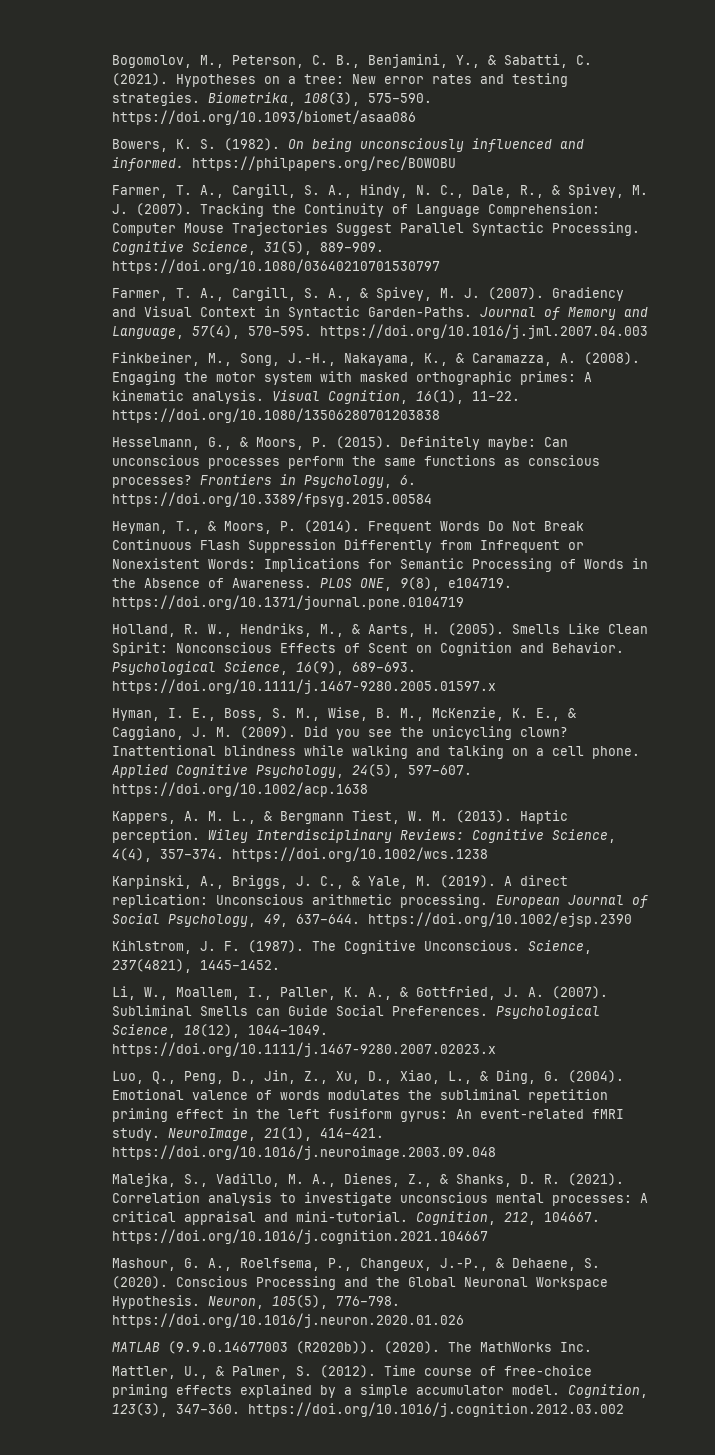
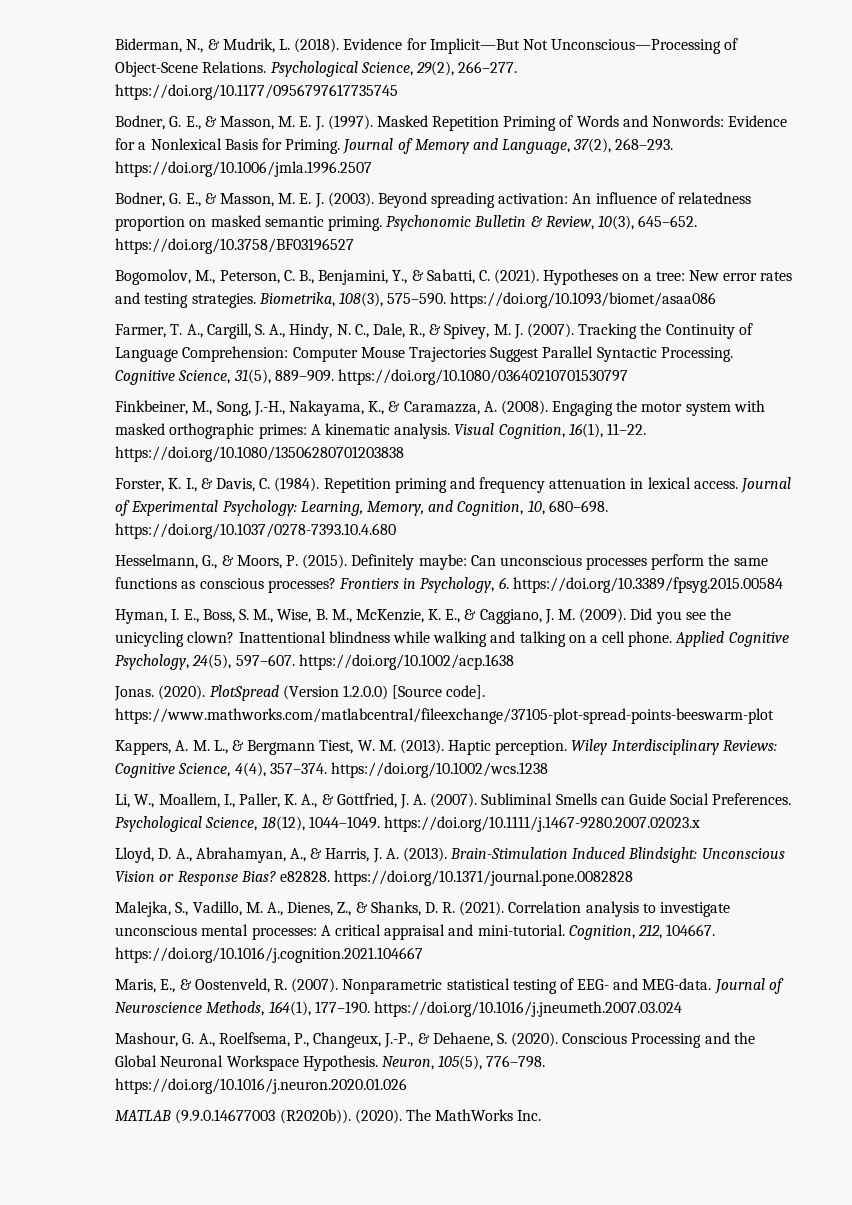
+ Biderman, N., & Mudrik, L. (2018). Evidence for Implicit—But Not Unconscious—Processing of Object-Scene Relations. Psychological Science, 29(2), 266–277. https://doi.org/10.1177/0956797617735745
+ Bodner, G. E., & Masson, M. E. J. (1997). Masked Repetition Priming of Words and Nonwords: Evidence for a Nonlexical Basis for Priming. Journal of Memory and Language, 37(2), 268–293. https://doi.org/10.1006/jmla.1996.2507
+ Bodner, G. E., & Masson, M. E. J. (2003). Beyond spreading activation: An influence of relatedness proportion on masked semantic priming. Psychonomic Bulletin & Review, 10(3), 645–652. https://doi.org/10.3758/BF03196527
- Bowers, K. S. (1982). On being unconsciously influenced and informed. https://philpapers.org/rec/BOWOBU
- Farmer, T. A., Cargill, S. A., & Spivey, M. J. (2007). Gradiency and Visual Context in Syntactic Garden-Paths. Journal of Memory and Language, 57(4), 570–595. https://doi.org/10.1016/j.jml.2007.04.003
+ Forster, K. I., & Davis, C. (1984). Repetition priming and frequency attenuation in lexical access. Journal of Experimental Psychology: Learning, Memory, and Cognition, 10, 680–698. https://doi.org/10.1037/0278-7393.10.4.680
- Heyman, T., & Moors, P. (2014). Frequent Words Do Not Break Continuous Flash Suppression Differently from Infrequent or Nonexistent Words: Implications for Semantic Processing of Words in the Absence of Awareness. PLOS ONE, 9(8), e104719. https://doi.org/10.1371/journal.pone.0104719
- Holland, R. W., Hendriks, M., & Aarts, H. (2005). Smells Like Clean Spirit: Nonconscious Effects of Scent on Cognition and Behavior. Psychological Science, 16(9), 689–693. https://doi.org/10.1111/j.1467-9280.2005.01597.x
+ Jonas. (2020). PlotSpread (Version 1.2.0.0) [Source code]. https://www.mathworks.com/matlabcentral/fileexchange/37105-plot-spread-points-beeswarm-plot
- Karpinski, A., Briggs, J. C., & Yale, M. (2019). A direct replication: Unconscious arithmetic processing. European Journal of Social Psychology, 49, 637–644. https://doi.org/10.1002/ejsp.2390
- Kihlstrom, J. F. (1987). The Cognitive Unconscious. Science, 237(4821), 1445–1452.
- Luo, Q., Peng, D., Jin, Z., Xu, D., Xiao, L., & Ding, G. (2004). Emotional valence of words modulates the subliminal repetition priming effect in the left fusiform gyrus: An event-related fMRI study. NeuroImage, 21(1), 414–421. https://doi.org/10.1016/j.neuroimage.2003.09.048
+ Lloyd, D. A., Abrahamyan, A., & Harris, J. A. (2013). Brain-Stimulation Induced Blindsight: Unconscious Vision or Response Bias? e82828. https://doi.org/10.1371/journal.pone.0082828
+ Maris, E., & Oostenveld, R. (2007). Nonparametric statistical testing of EEG- and MEG-data. Journal of Neuroscience Methods, 164(1), 177–190. https://doi.org/10.1016/j.jneumeth.2007.03.024
- Mattler, U., & Palmer, S. (2012). Time course of free-choice priming effects explained by a simple accumulator model. Cognition, 123(3), 347–360. https://doi.org/10.1016/j.cognition.2012.03.002

